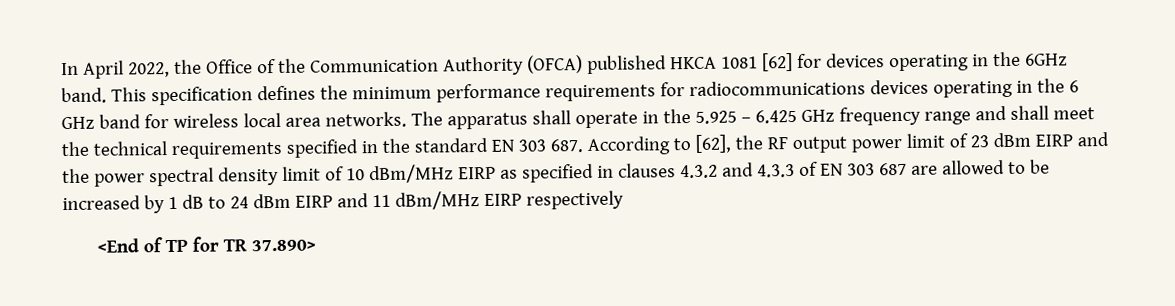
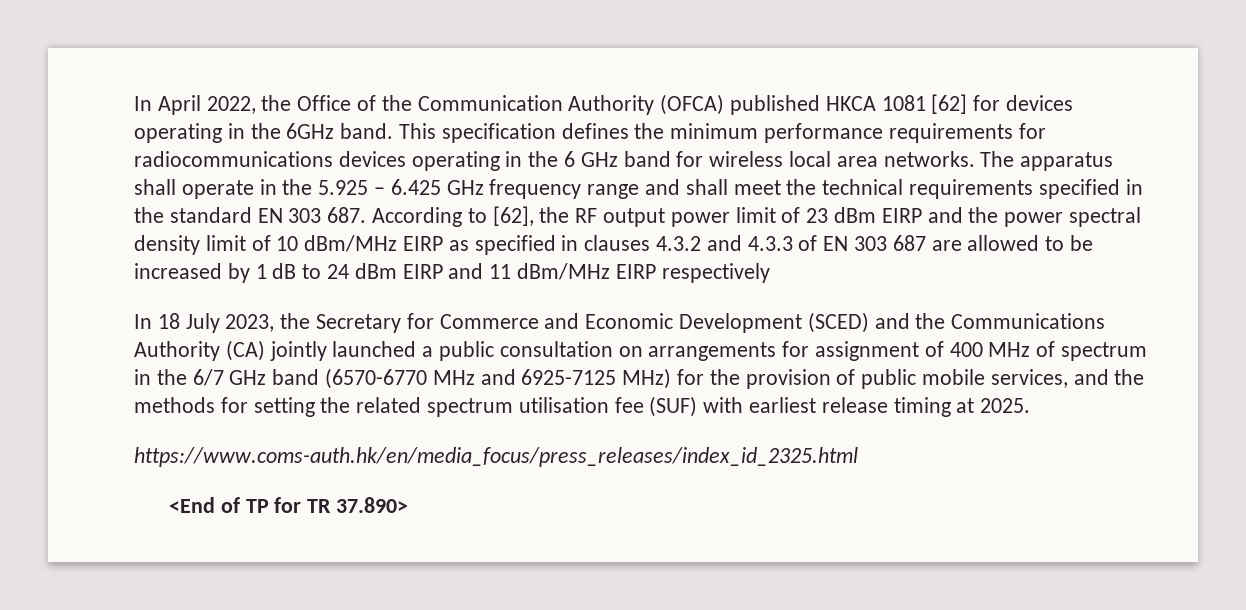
+ In 18 July 2023, the Secretary for Commerce and Economic Development (SCED) and the Communications Authority (CA) jointly launched a public consultation on arrangements for assignment of 400 MHz of spectrum in the 6/7 GHz band (6570-6770 MHz and 6925-7125 MHz) for the provision of public mobile services, and the methods for setting the related spectrum utilisation fee (SUF) with earliest release timing at 2025.
+ https://www.coms-auth.hk/en/media_focus/press_releases/index_id_2325.html

